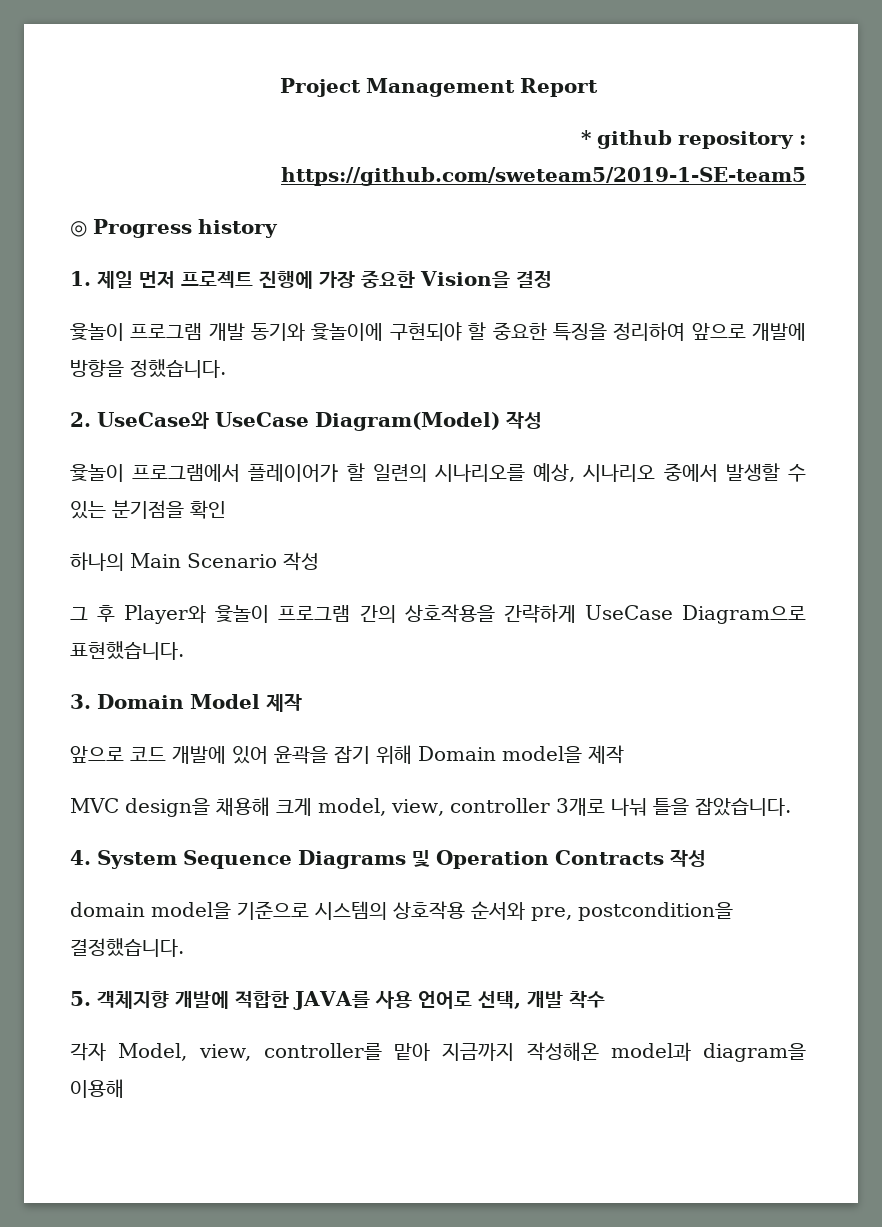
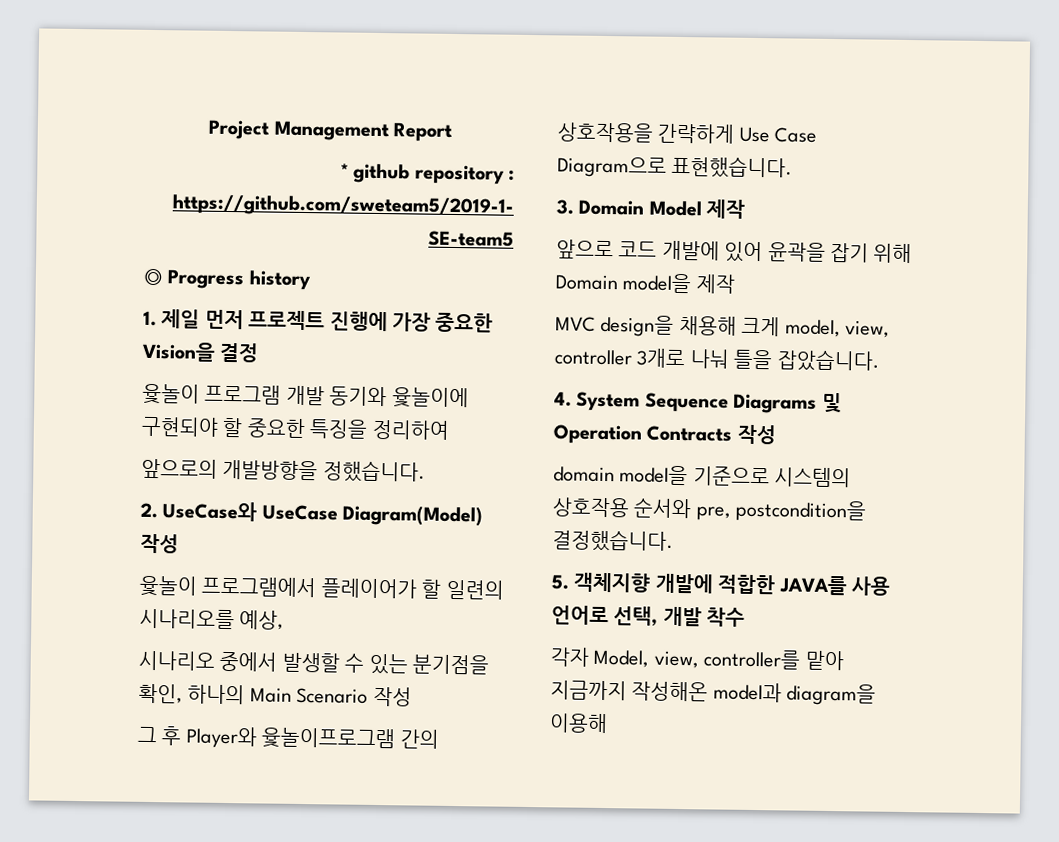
- 윷놀이 프로그램 개발 동기와 윷놀이에 구현되야 할 중요한 특징을 정리하여 앞으로 개발에 방향을 정했습니다.
+ 윷놀이 프로그램 개발 동기와 윷놀이에 구현되야 할 중요한 특징을 정리하여
+ 앞으로의 개발방향을 정했습니다.
- 윷놀이 프로그램에서 플레이어가 할 일련의 시나리오를 예상, 시나리오 중에서 발생할 수 있는 분기점을 확인
- 하나의 Main Scenario 작성
+ 윷놀이 프로그램에서 플레이어가 할 일련의 시나리오를 예상,
+ 시나리오 중에서 발생할 수 있는 분기점을 확인, 하나의 Main Scenario 작성
- 그 후 Player와 윷놀이 프로그램 간의 상호작용을 간략하게 UseCase Diagram으로 표현했습니다.
+ 그 후 Player와 윷놀이프로그램 간의 상호작용을 간략하게 Use Case Diagram으로 표현했습니다.

